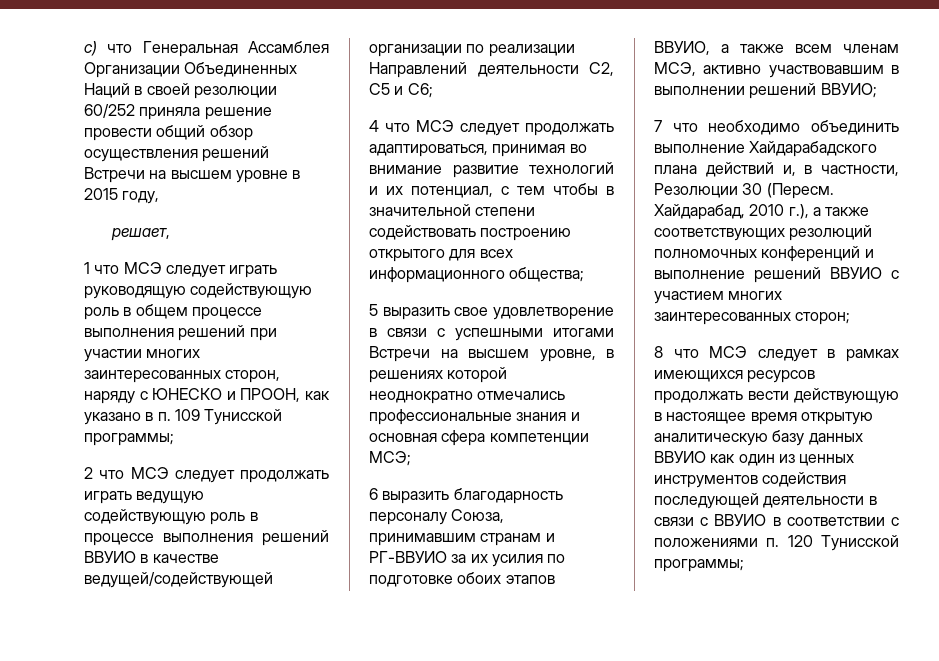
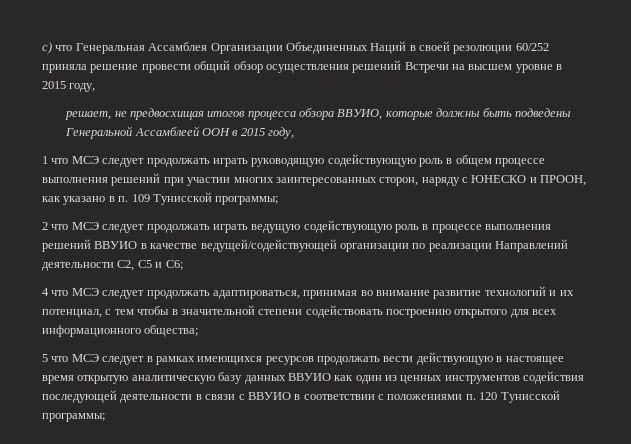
- решает,
+ решает, не предвосхищая итогов процесса обзора ВВУИО, которые должны быть подведены Генеральной Ассамблеей ООН в 2015 году,
- 1 что МСЭ следует играть руководящую содействующую роль в общем процессе выполнения решений при участии многих заинтересованных сторон, наряду с ЮНЕСКО и ПРООН, как указано в п. 109 Тунисской программы;
+ 1 что МСЭ следует продолжать играть руководящую содействующую роль в общем процессе выполнения решений при участии многих заинтересованных сторон, наряду с ЮНЕСКО и ПРООН, как указано в п. 109 Тунисской программы;
- 5 выразить свое удовлетворение в связи с успешными итогами Встречи на высшем уровне, в решениях которой неоднократно отмечались профессиональные знания и основная сфера компетенции МСЭ;
- 6 выразить благодарность персоналу Союза, принимавшим странам и РГ-ВВУИО за их усилия по подготовке обоих этапов ВВУИО, а также всем членам МСЭ, активно участвовавшим в выполнении решений ВВУИО;
- 7 что необходимо объединить выполнение Хайдарабадского плана действий и, в частности, Резолюции 30 (Пересм. Хайдарабад, 2010 г.), а также соответствующих резолюций полномочных конференций и выполнение решений ВВУИО с участием многих заинтересованных сторон;
- 8 что МСЭ следует в рамках имеющихся ресурсов продолжать вести действующую в настоящее время открытую аналитическую базу данных ВВУИО как один из ценных инструментов содействия последующей деятельности в связи с ВВУИО в соответствии с положениями п. 120 Тунисской программы;
+ 5 что МСЭ следует в рамках имеющихся ресурсов продолжать вести действующую в настоящее время открытую аналитическую базу данных ВВУИО как один из ценных инструментов содействия последующей деятельности в связи с ВВУИО в соответствии с положениями п. 120 Тунисской программы;

